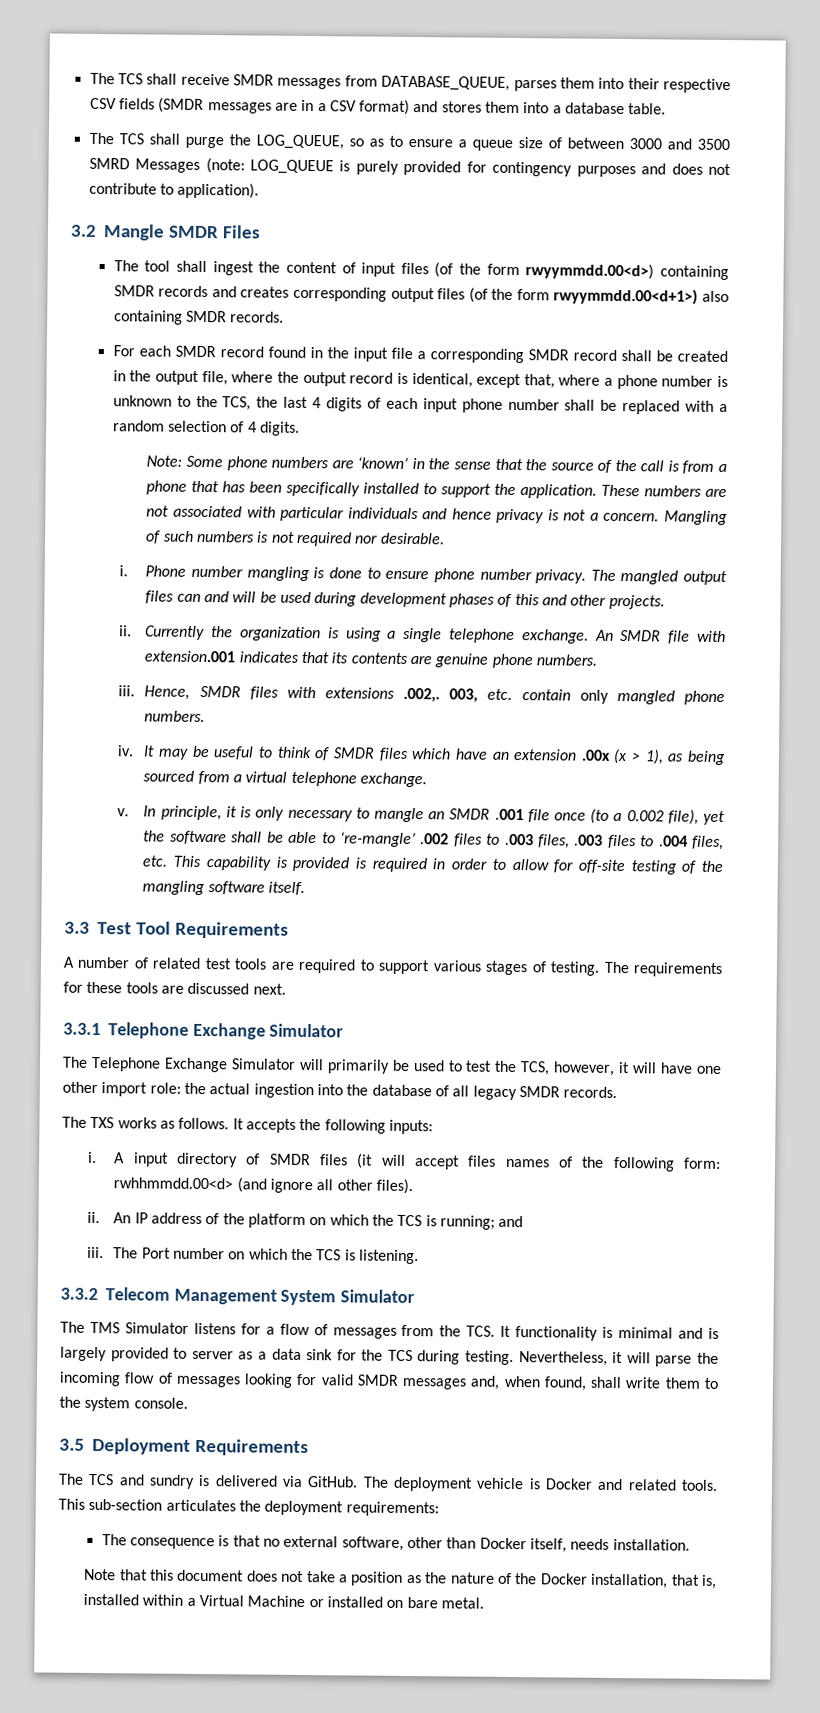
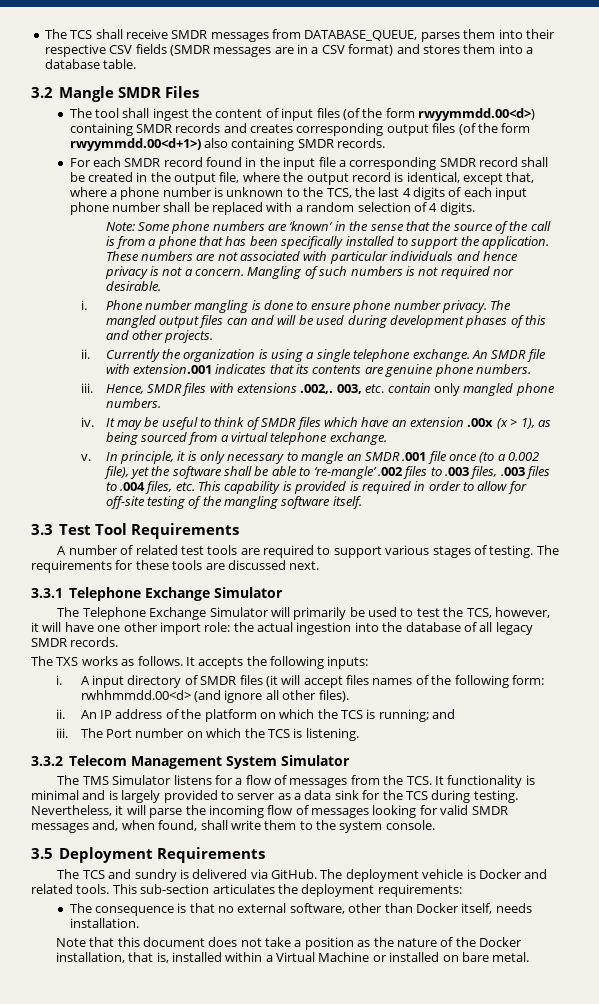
- The TCS shall purge the LOG_QUEUE, so as to ensure a queue size of between 3000 and 3500 SMRD Messages (note: LOG_QUEUE is purely provided for contingency purposes and does not contribute to application).

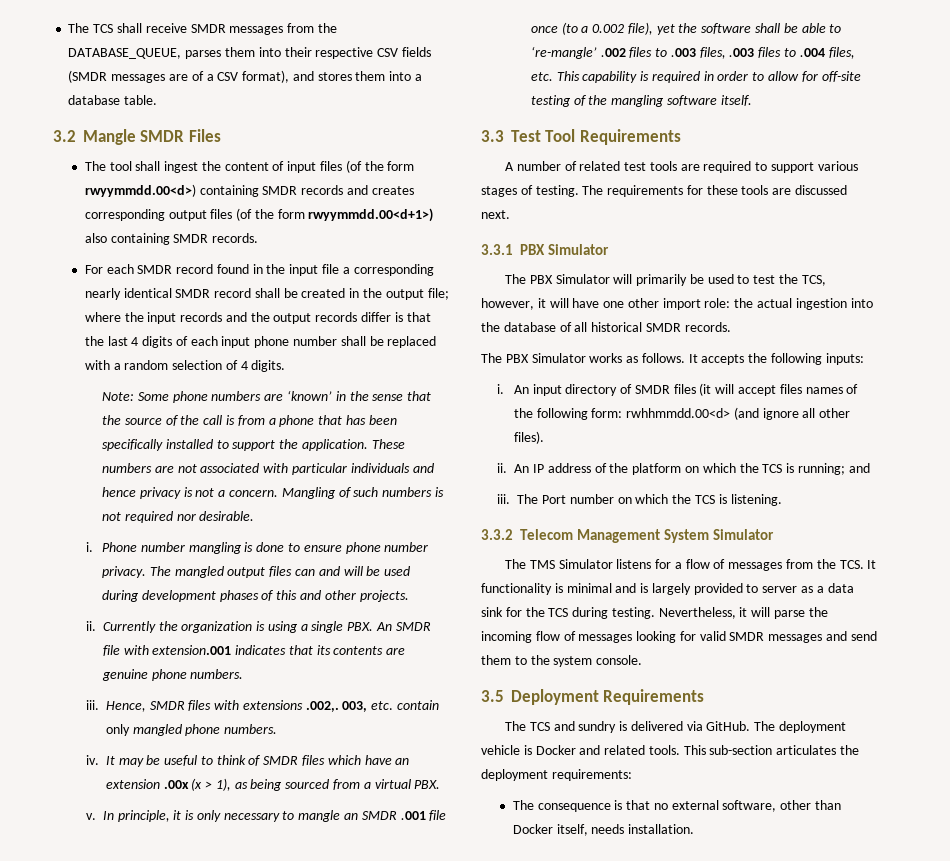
- The TCS shall receive SMDR messages from DATABASE_QUEUE, parses them into their respective CSV fields (SMDR messages are in a CSV format) and stores them into a database table.
+ The TCS shall receive SMDR messages from the DATABASE_QUEUE, parses them into their respective CSV fields (SMDR messages are of a CSV format), and stores them into a database table.
- For each SMDR record found in the input file a corresponding SMDR record shall be created in the output file, where the output record is identical, except that, where a phone number is unknown to the TCS, the last 4 digits of each input phone number shall be replaced with a random selection of 4 digits.
+ For each SMDR record found in the input file a corresponding nearly identical SMDR record shall be created in the output file; where the input records and the output records differ is that the last 4 digits of each input phone number shall be replaced with a random selection of 4 digits.
- Currently the organization is using a single telephone exchange. An SMDR file with extension.001 indicates that its contents are genuine phone numbers.
+ Currently the organization is using a single PBX. An SMDR file with extension.001 indicates that its contents are genuine phone numbers.
- It may be useful to think of SMDR files which have an extension .00x (x > 1), as being sourced from a virtual telephone exchange.
+ It may be useful to think of SMDR files which have an extension .00x (x > 1), as being sourced from a virtual PBX.
- In principle, it is only necessary to mangle an SMDR .001 file once (to a 0.002 file), yet the software shall be able to ‘re-mangle’ .002 files to .003 files, .003 files to .004 files, etc. This capability is provided is required in order to allow for off-site testing of the mangling software itself.
+ In principle, it is only necessary to mangle an SMDR .001 file once (to a 0.002 file), yet the software shall be able to ‘re-mangle’ .002 files to .003 files, .003 files to .004 files, etc. This capability is required in order to allow for off-site testing of the mangling software itself.
- 3.3.1 Telephone Exchange Simulator
- The Telephone Exchange Simulator will primarily be used to test the TCS, however, it will have one other import role: the actual ingestion into the database of all legacy SMDR records.
+ 3.3.1 PBX Simulator
+ The PBX Simulator will primarily be used to test the TCS, however, it will have one other import role: the actual ingestion into the database of all historical SMDR records.
- The TXS works as follows.
+ The PBX Simulator works as follows.
- A input directory of SMDR files (it will accept files names of the following form: rwhhmmdd.00<d> (and ignore all other files).
+ An input directory of SMDR files (it will accept files names of the following form: rwhhmmdd.00<d> (and ignore all other files).
- Nevertheless, it will parse the incoming flow of messages looking for valid SMDR messages and, when found, shall write them to the system console.
+ Nevertheless, it will parse the incoming flow of messages looking for valid SMDR messages and send them to the system console.
- Note that this document does not take a position as the nature of the Docker installation, that is, installed within a Virtual Machine or installed on bare metal.

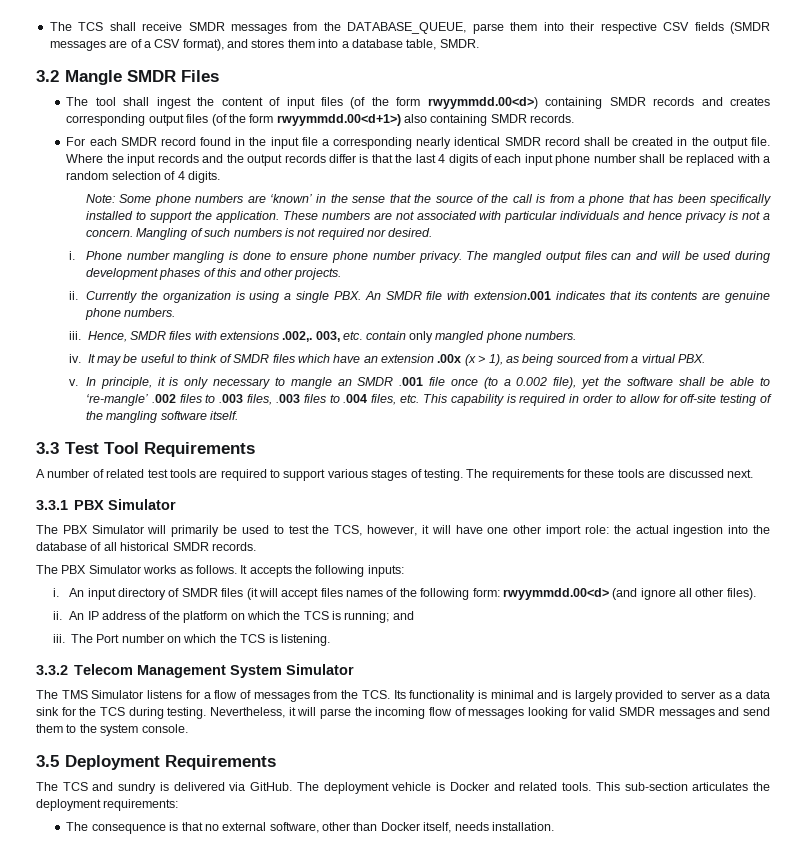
- The TCS shall receive SMDR messages from the DATABASE_QUEUE, parses them into their respective CSV fields (SMDR messages are of a CSV format), and stores them into a database table.
+ The TCS shall receive SMDR messages from the DATABASE_QUEUE, parse them into their respective CSV fields (SMDR messages are of a CSV format), and stores them into a database table, SMDR.
- For each SMDR record found in the input file a corresponding nearly identical SMDR record shall be created in the output file; where the input records and the output records differ is that the last 4 digits of each input phone number shall be replaced with a random selection of 4 digits.
+ For each SMDR record found in the input file a corresponding nearly identical SMDR record shall be created in the output file. Where the input records and the output records differ is that the last 4 digits of each input phone number shall be replaced with a random selection of 4 digits.
- Mangling of such numbers is not required nor desirable.
+ Mangling of such numbers is not required nor desired.
- An input directory of SMDR files (it will accept files names of the following form: rwhhmmdd.00<d> (and ignore all other files).
+ An input directory of SMDR files (it will accept files names of the following form: rwyymmdd.00<d> (and ignore all other files).
- The TMS Simulator listens for a flow of messages from the TCS. It functionality is minimal and is largely provided to server as a data sink for the TCS during testing.
+ The TMS Simulator listens for a flow of messages from the TCS. Its functionality is minimal and is largely provided to server as a data sink for the TCS during testing.

